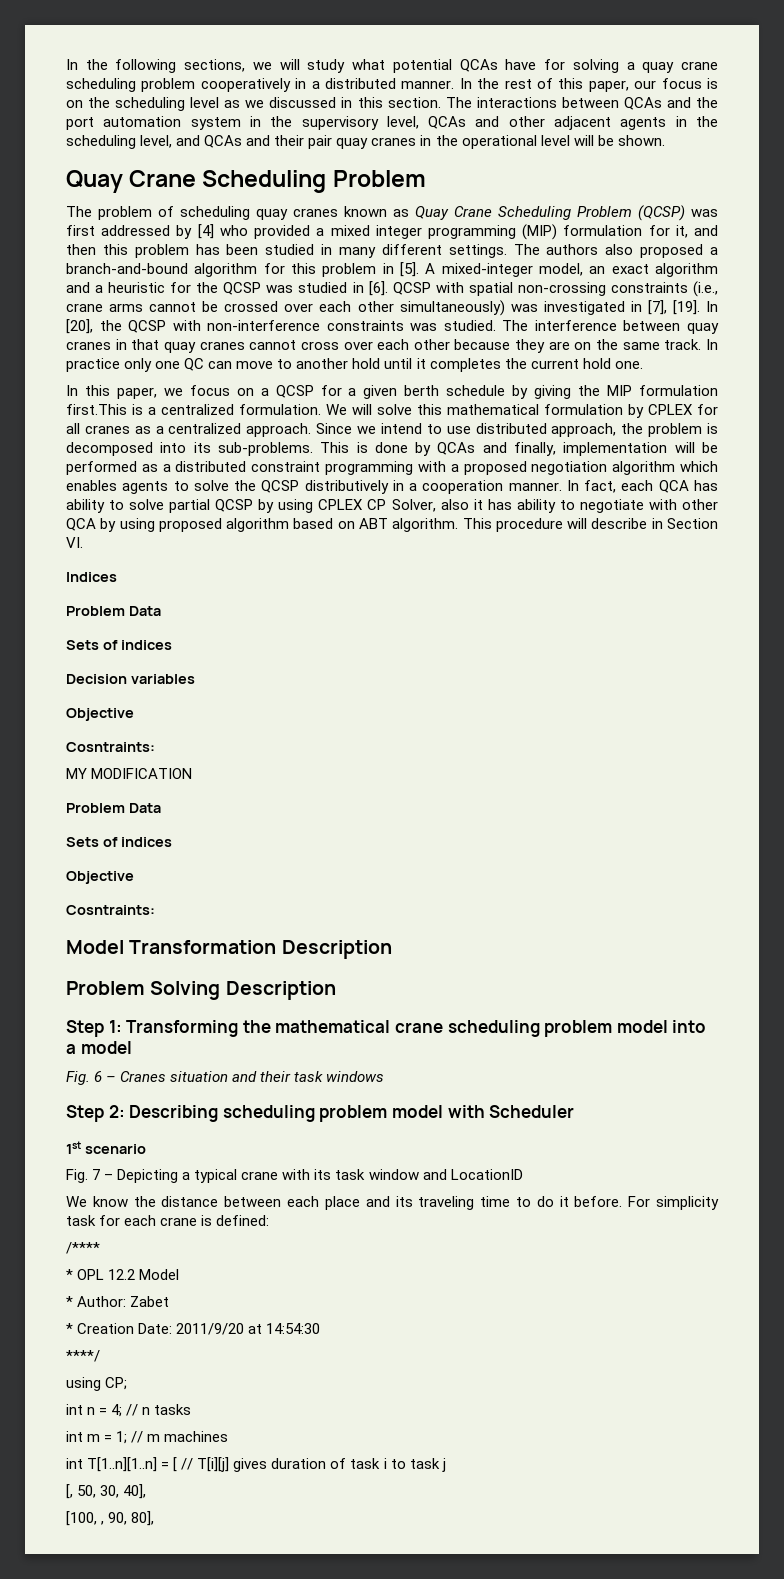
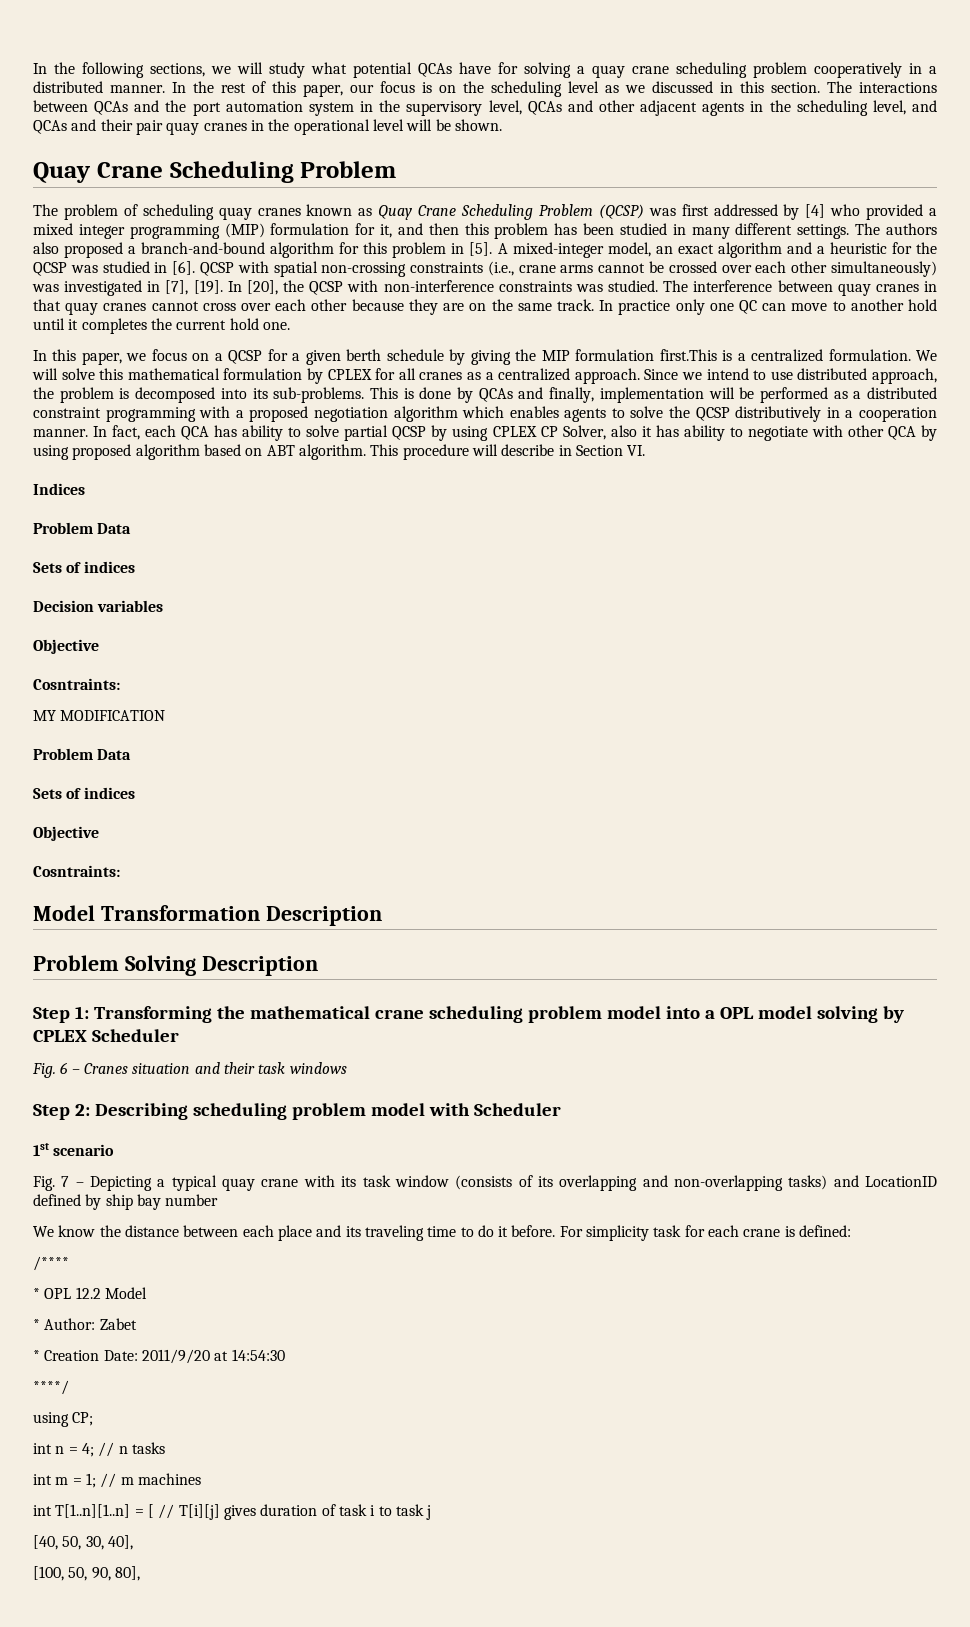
- Step 1: Transforming the mathematical crane scheduling problem model into a model
+ Step 1: Transforming the mathematical crane scheduling problem model into a OPL model solving by CPLEX Scheduler
- Fig. 7 – Depicting a typical crane with its task window and LocationID
+ Fig. 7 – Depicting a typical quay crane with its task window (consists of its overlapping and non-overlapping tasks) and LocationID defined by ship bay number
- [, 50, 30, 40],
+ [40, 50, 30, 40],
- [100, , 90, 80],
+ [100, 50, 90, 80],

